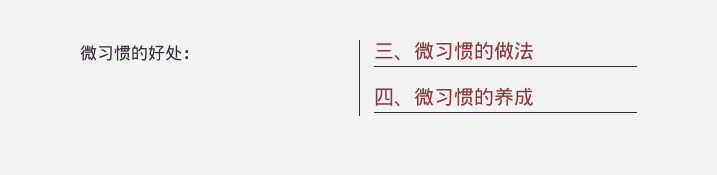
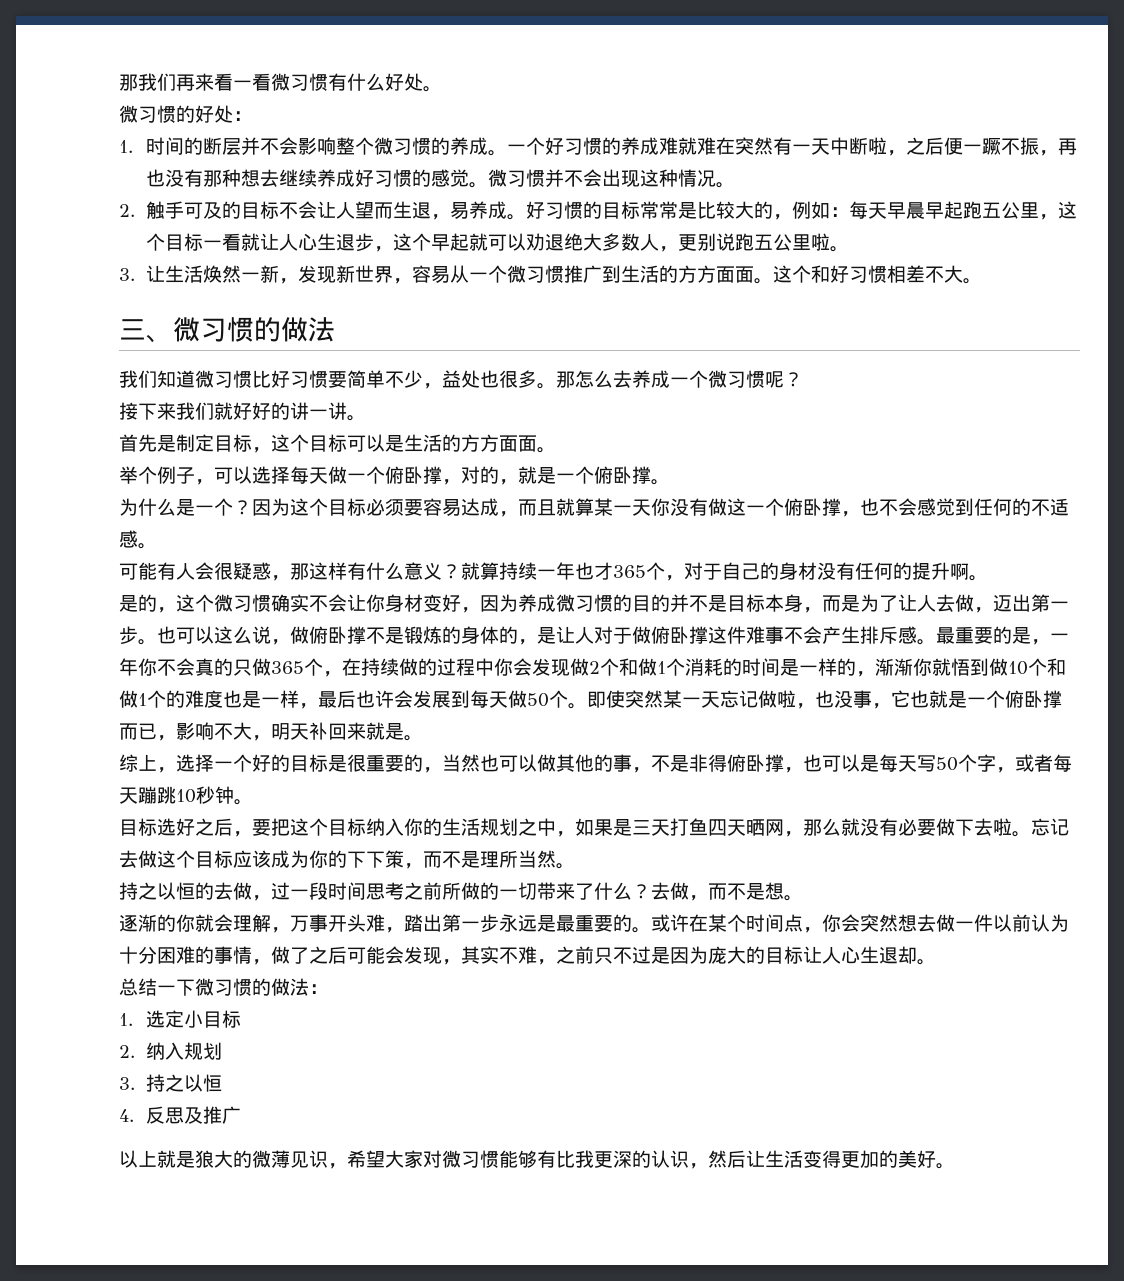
+ 那我们再来看一看微习惯有什么好处。
  微习惯的好处：
+ 1.时间的断层并不会影响整个微习惯的养成。一个好习惯的养成难就难在突然有一天中断啦，之后便一蹶不振，再也没有那种想去继续养成好习惯的感觉。微习惯并不会出现这种情况。
+ 2.触手可及的目标不会让人望而生退，易养成。好习惯的目标常常是比较大的，例如：每天早晨早起跑五公里，这个目标一看就让人心生退步，这个早起就可以劝退绝大多数人，更别说跑五公里啦。
+ 3.让生活焕然一新，发现新世界，容易从一个微习惯推广到生活的方方面面。这个和好习惯相差不大。
  三、微习惯的做法
- 四、微习惯的养成
+ 我们知道微习惯比好习惯要简单不少，益处也很多。那怎么去养成一个微习惯呢？
+ 接下来我们就好好的讲一讲。
+ 首先是制定目标，这个目标可以是生活的方方面面。
+ 举个例子，可以选择每天做一个俯卧撑，对的，就是一个俯卧撑。
+ 为什么是一个？因为这个目标必须要容易达成，而且就算某一天你没有做这一个俯卧撑，也不会感觉到任何的不适感。
+ 可能有人会很疑惑，那这样有什么意义？就算持续一年也才365个，对于自己的身材没有任何的提升啊。
+ 是的，这个微习惯确实不会让你身材变好，因为养成微习惯的目的并不是目标本身，而是为了让人去做，迈出第一步。也可以这么说，做俯卧撑不是锻炼的身体的，是让人对于做俯卧撑这件难事不会产生排斥感。最重要的是，一年你不会真的只做365个，在持续做的过程中你会发现做2个和做1个消耗的时间是一样的，渐渐你就悟到做10个和做1个的难度也是一样，最后也许会发展到每天做50个。即使突然某一天忘记做啦，也没事，它也就是一个俯卧撑而已，影响不大，明天补回来就是。
+ 综上，选择一个好的目标是很重要的，当然也可以做其他的事，不是非得俯卧撑，也可以是每天写50个字，或者每天蹦跳10秒钟。
+ 目标选好之后，要把这个目标纳入你的生活规划之中，如果是三天打鱼四天晒网，那么就没有必要做下去啦。忘记去做这个目标应该成为你的下下策，而不是理所当然。
+ 持之以恒的去做，过一段时间思考之前所做的一切带来了什么？去做，而不是想。
+ 逐渐的你就会理解，万事开头难，踏出第一步永远是最重要的。或许在某个时间点，你会突然想去做一件以前认为十分困难的事情，做了之后可能会发现，其实不难，之前只不过是因为庞大的目标让人心生退却。
+ 总结一下微习惯的做法：
+ 1.选定小目标
+ 2.纳入规划
+ 3.持之以恒
+ 4.反思及推广
+ 以上就是狼大的微薄见识，希望大家对微习惯能够有比我更深的认识，然后让生活变得更加的美好。

